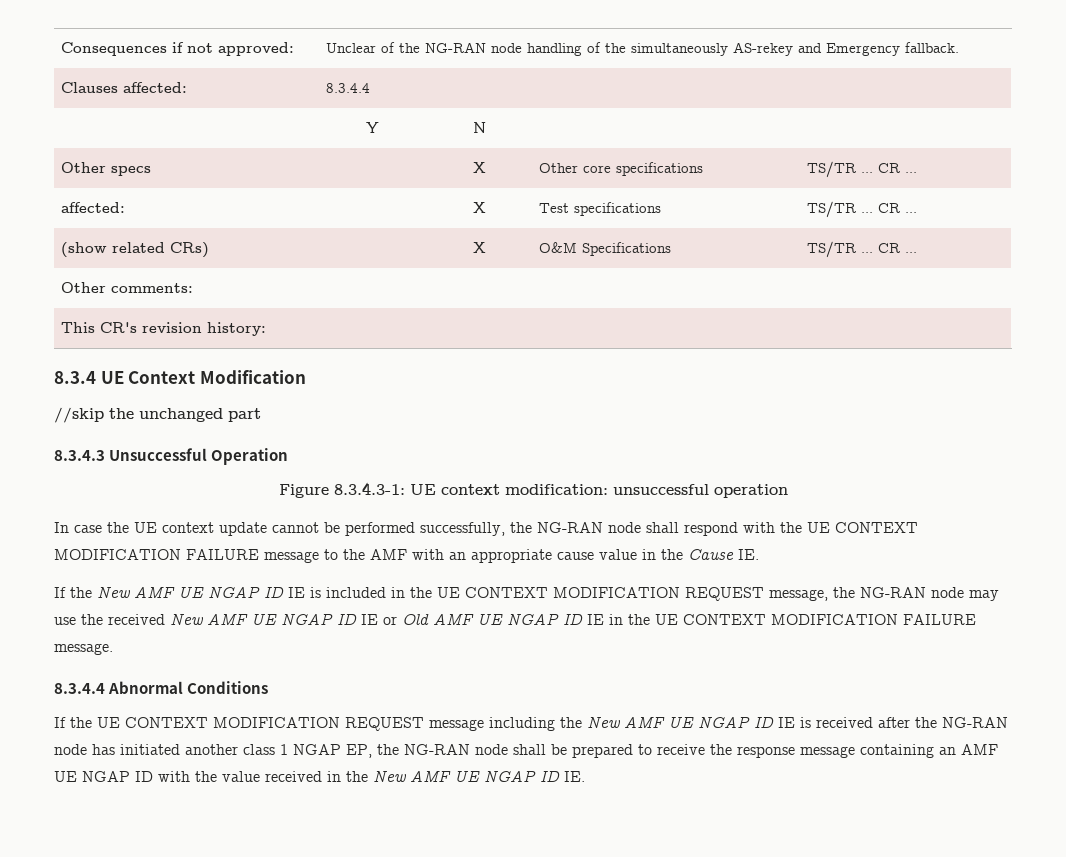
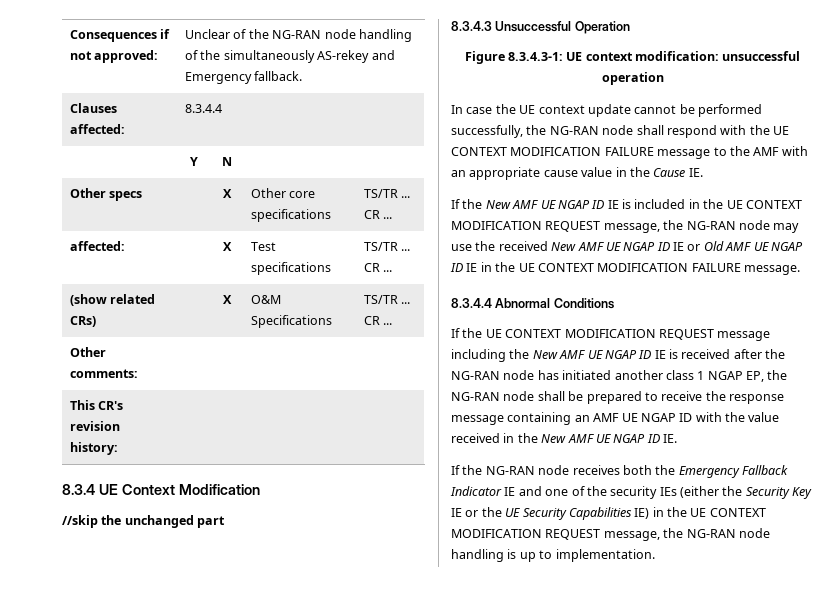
+ If the NG-RAN node receives both the Emergency Fallback Indicator IE and one of the security IEs (either the Security Key IE or the UE Security Capabilities IE) in the UE CONTEXT MODIFICATION REQUEST message, the NG-RAN node handling is up to implementation.

